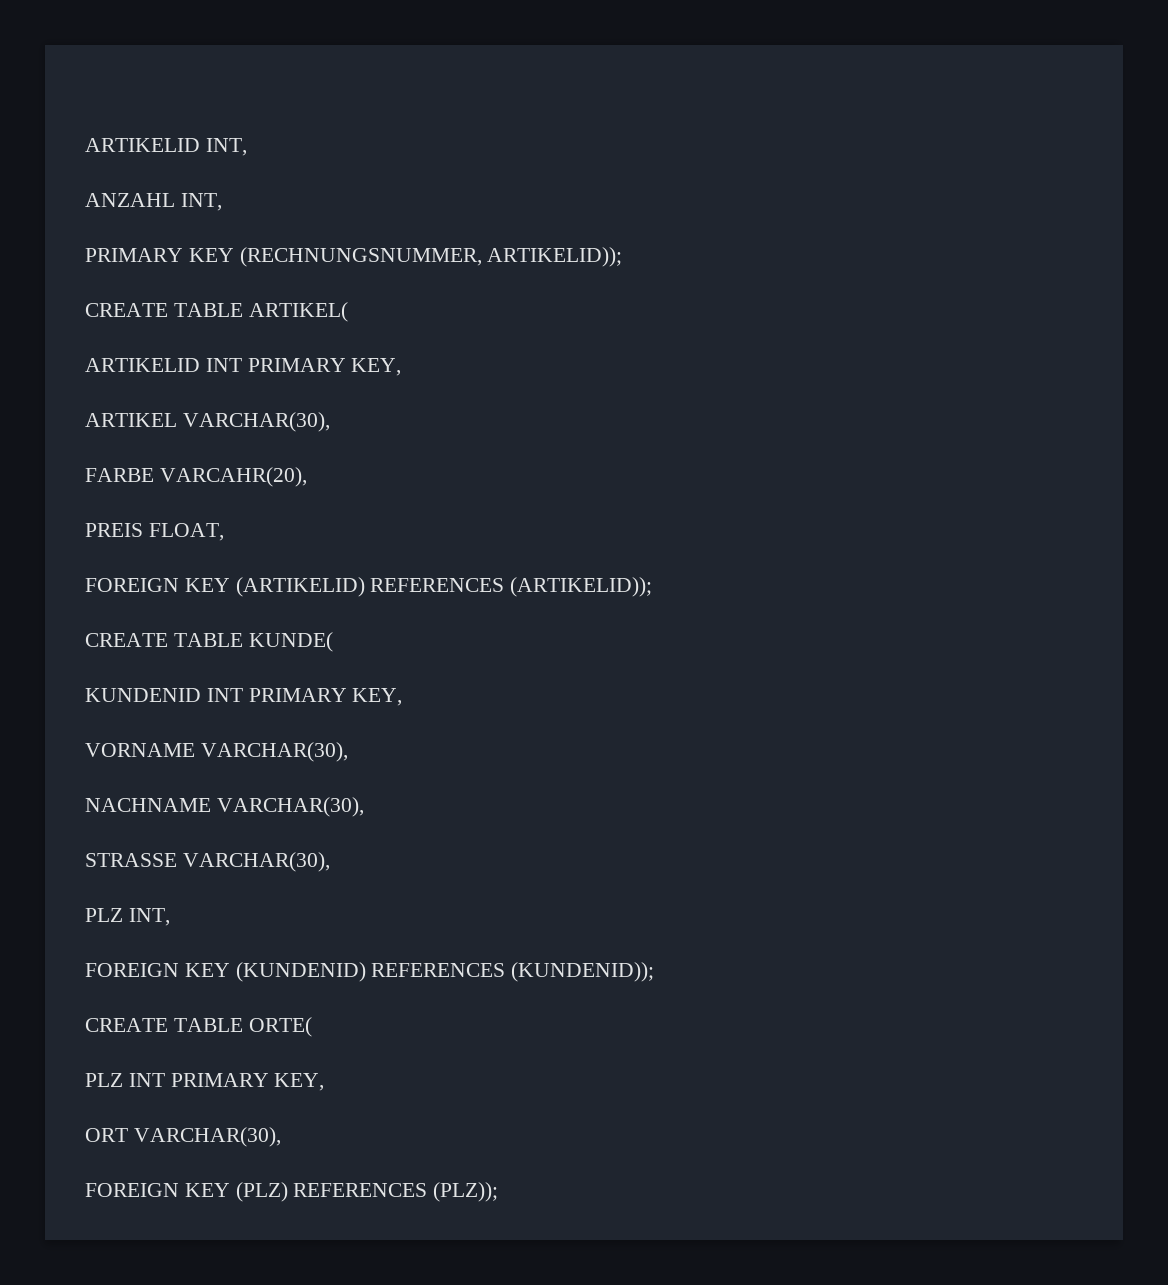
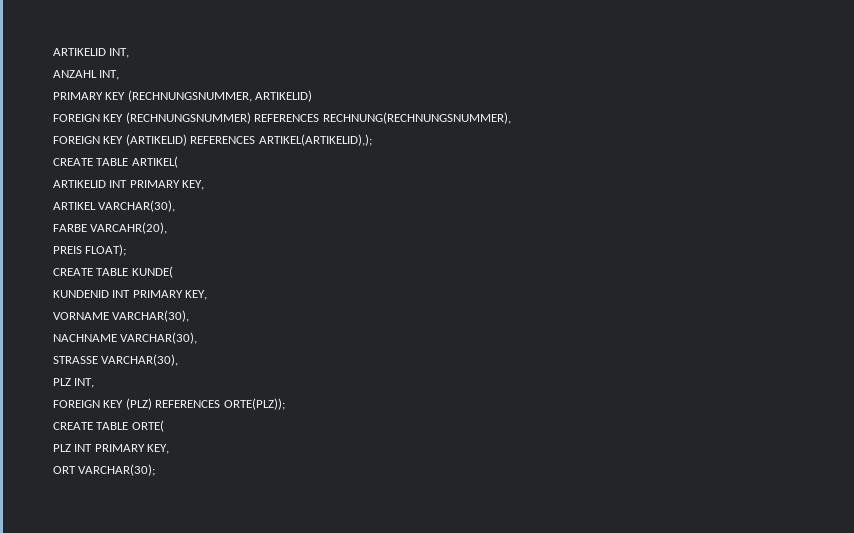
- PRIMARY KEY (RECHNUNGSNUMMER, ARTIKELID));
+ PRIMARY KEY (RECHNUNGSNUMMER, ARTIKELID)
+ FOREIGN KEY (RECHNUNGSNUMMER) REFERENCES RECHNUNG(RECHNUNGSNUMMER),
+ FOREIGN KEY (ARTIKELID) REFERENCES ARTIKEL(ARTIKELID),);
- PREIS FLOAT,
- FOREIGN KEY (ARTIKELID) REFERENCES (ARTIKELID));
+ PREIS FLOAT);
- FOREIGN KEY (KUNDENID) REFERENCES (KUNDENID));
+ FOREIGN KEY (PLZ) REFERENCES ORTE(PLZ));
- ORT VARCHAR(30),
- FOREIGN KEY (PLZ) REFERENCES (PLZ));
+ ORT VARCHAR(30);

